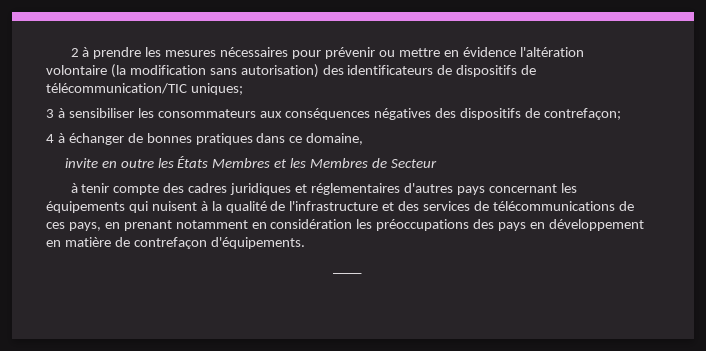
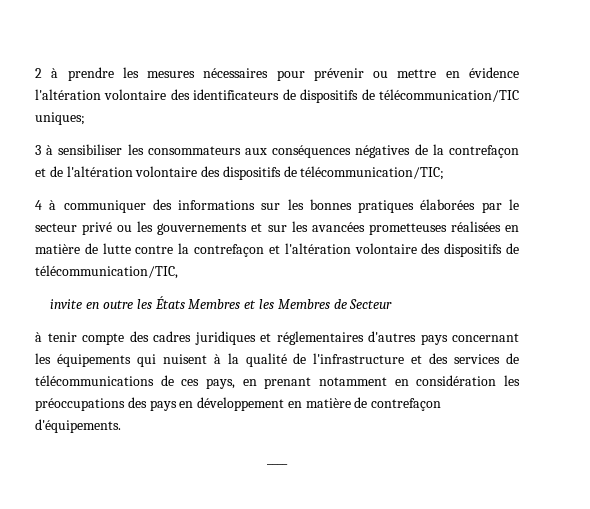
- 2 à prendre les mesures nécessaires pour prévenir ou mettre en évidence l'altération volontaire (la modification sans autorisation) des identificateurs de dispositifs de télécommunication/TIC uniques;
+ 2 à prendre les mesures nécessaires pour prévenir ou mettre en évidence l'altération volontaire des identificateurs de dispositifs de télécommunication/TIC uniques;
- 3 à sensibiliser les consommateurs aux conséquences négatives des dispositifs de contrefaçon;
+ 3 à sensibiliser les consommateurs aux conséquences négatives de la contrefaçon et de l'altération volontaire des dispositifs de télécommunication/TIC;
- 4 à échanger de bonnes pratiques dans ce domaine,
+ 4 à communiquer des informations sur les bonnes pratiques élaborées par le secteur privé ou les gouvernements et sur les avancées prometteuses réalisées en matière de lutte contre la contrefaçon et l'altération volontaire des dispositifs de télécommunication/TIC,

